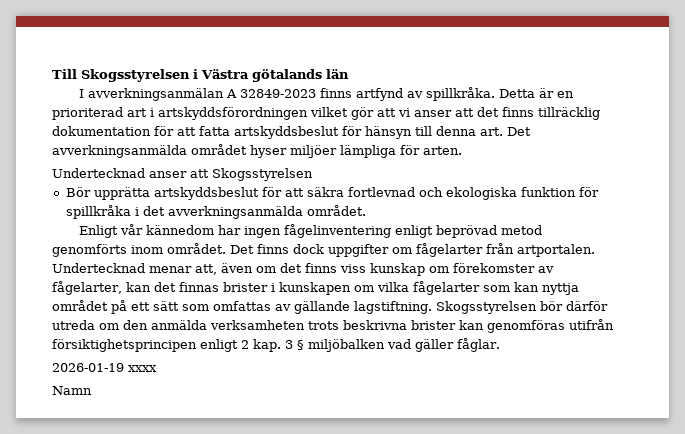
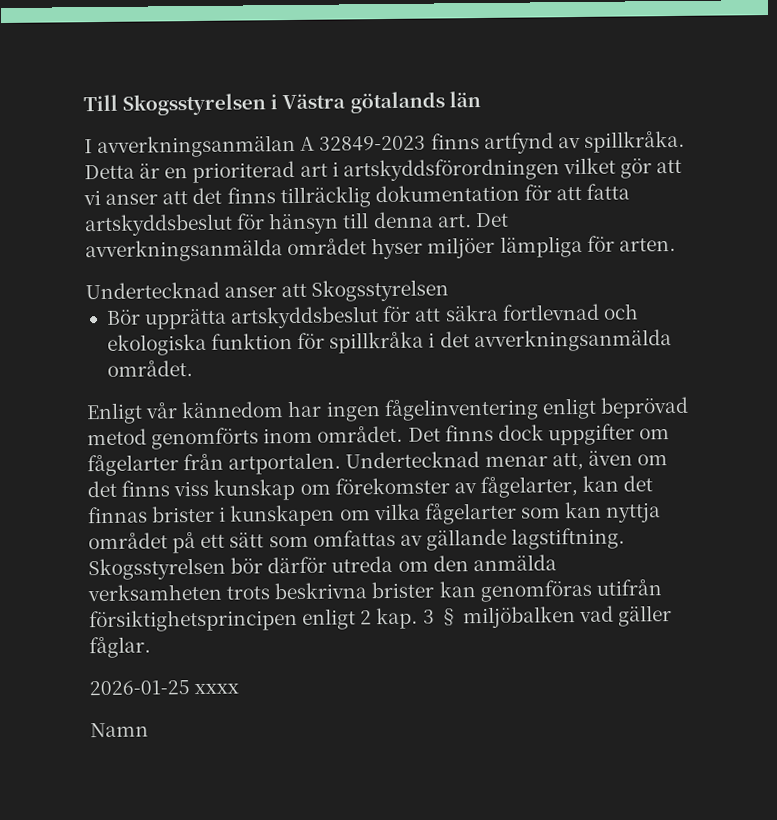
- 2026-01-19 xxxx
+ 2026-01-25 xxxx

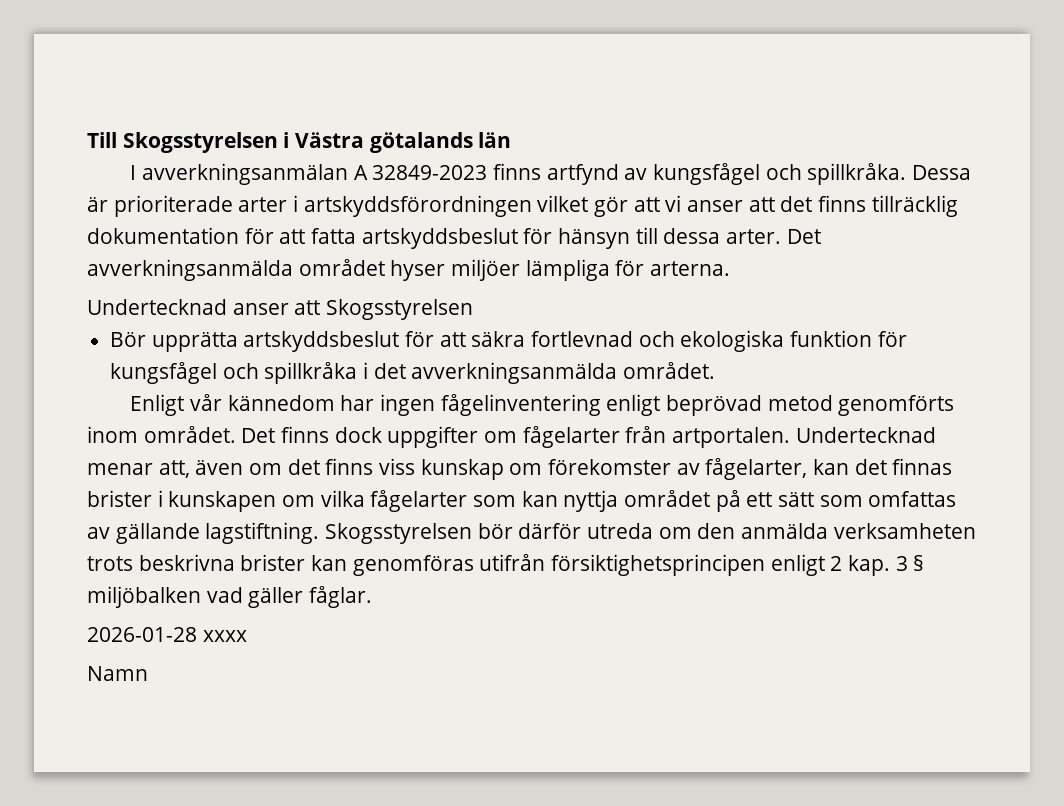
- I avverkningsanmälan A 32849-2023 finns artfynd av spillkråka. Detta är en prioriterad art i artskyddsförordningen vilket gör att vi anser att det finns tillräcklig dokumentation för att fatta artskyddsbeslut för hänsyn till denna art. Det avverkningsanmälda området hyser miljöer lämpliga för arten.
+ I avverkningsanmälan A 32849-2023 finns artfynd av kungsfågel och spillkråka. Dessa är prioriterade arter i artskyddsförordningen vilket gör att vi anser att det finns tillräcklig dokumentation för att fatta artskyddsbeslut för hänsyn till dessa arter. Det avverkningsanmälda området hyser miljöer lämpliga för arterna.
- Bör upprätta artskyddsbeslut för att säkra fortlevnad och ekologiska funktion för spillkråka i det avverkningsanmälda området.
+ Bör upprätta artskyddsbeslut för att säkra fortlevnad och ekologiska funktion för kungsfågel och spillkråka i det avverkningsanmälda området.
- 2026-01-25 xxxx
+ 2026-01-28 xxxx

